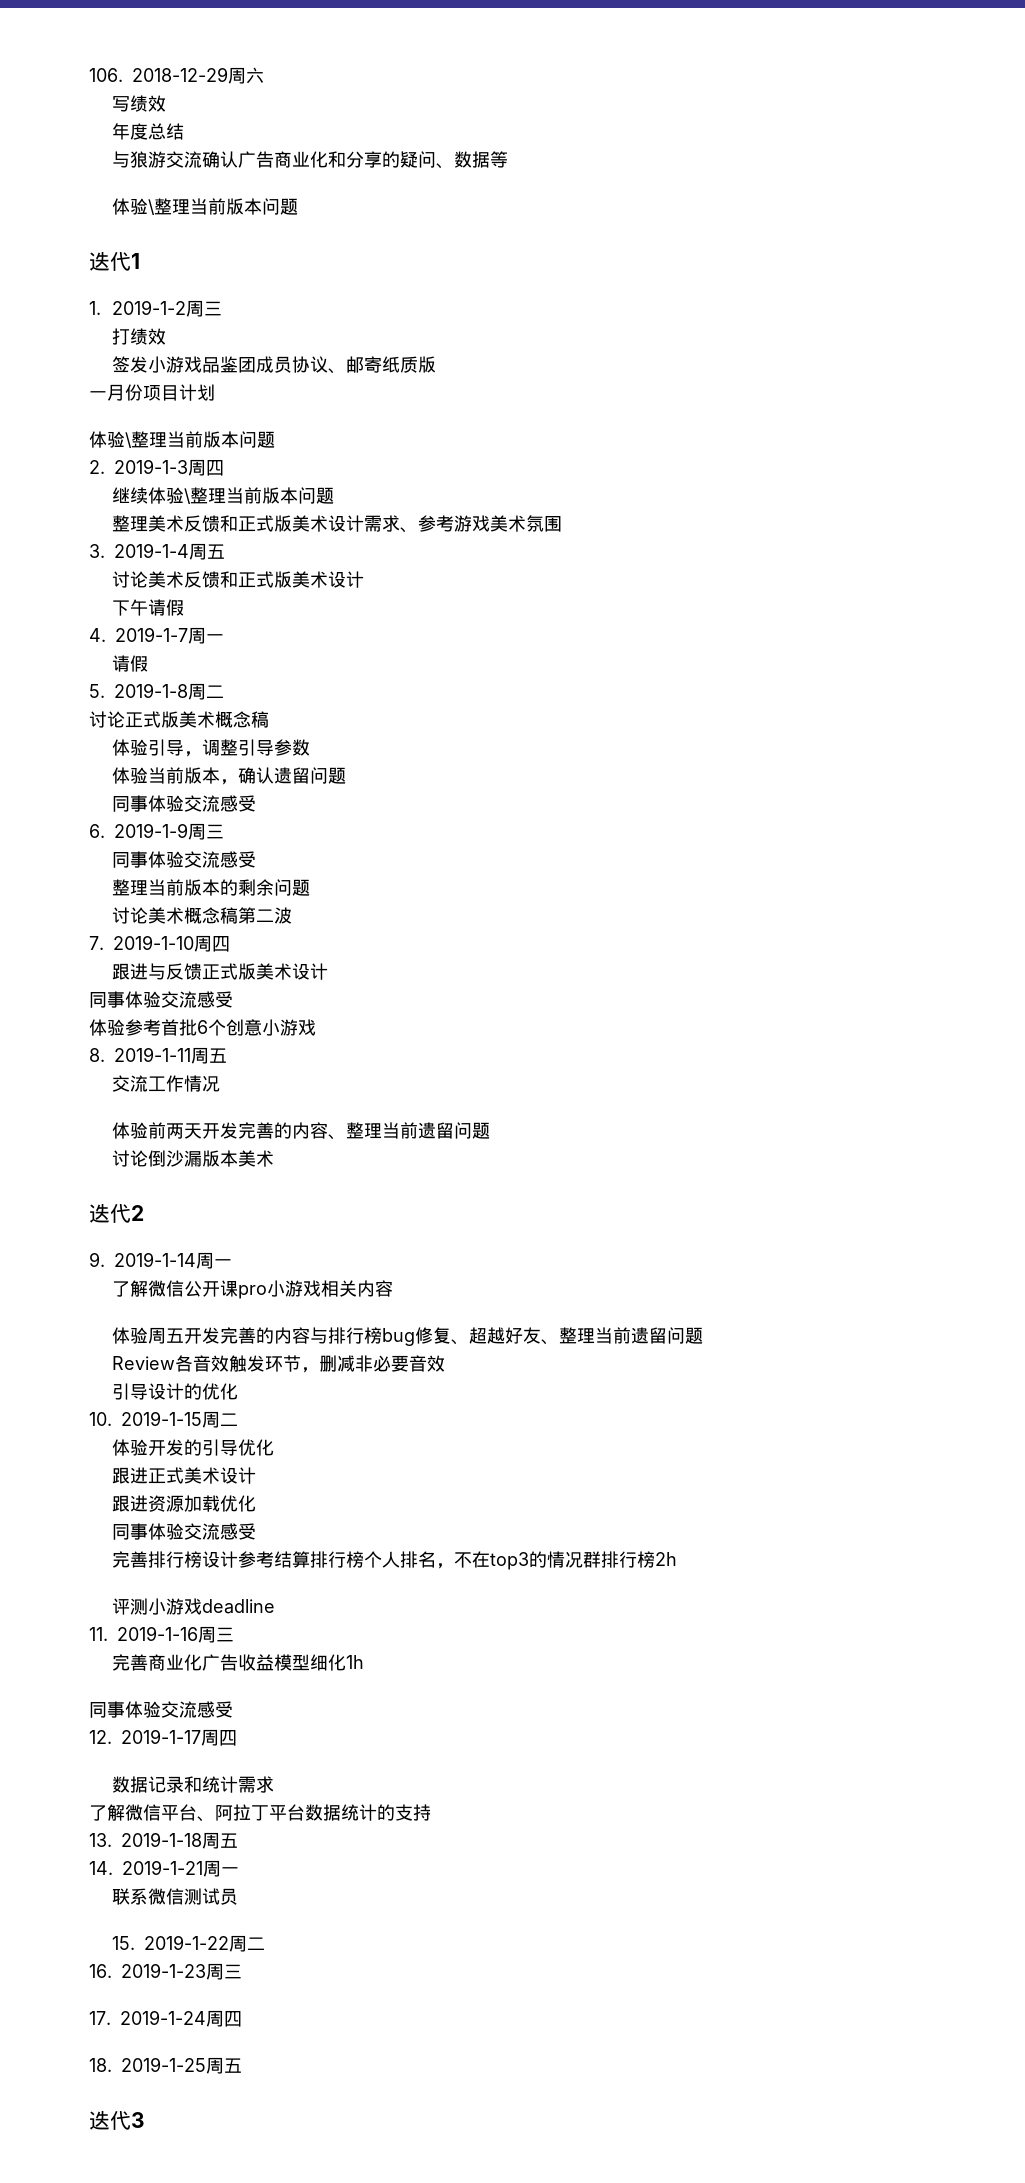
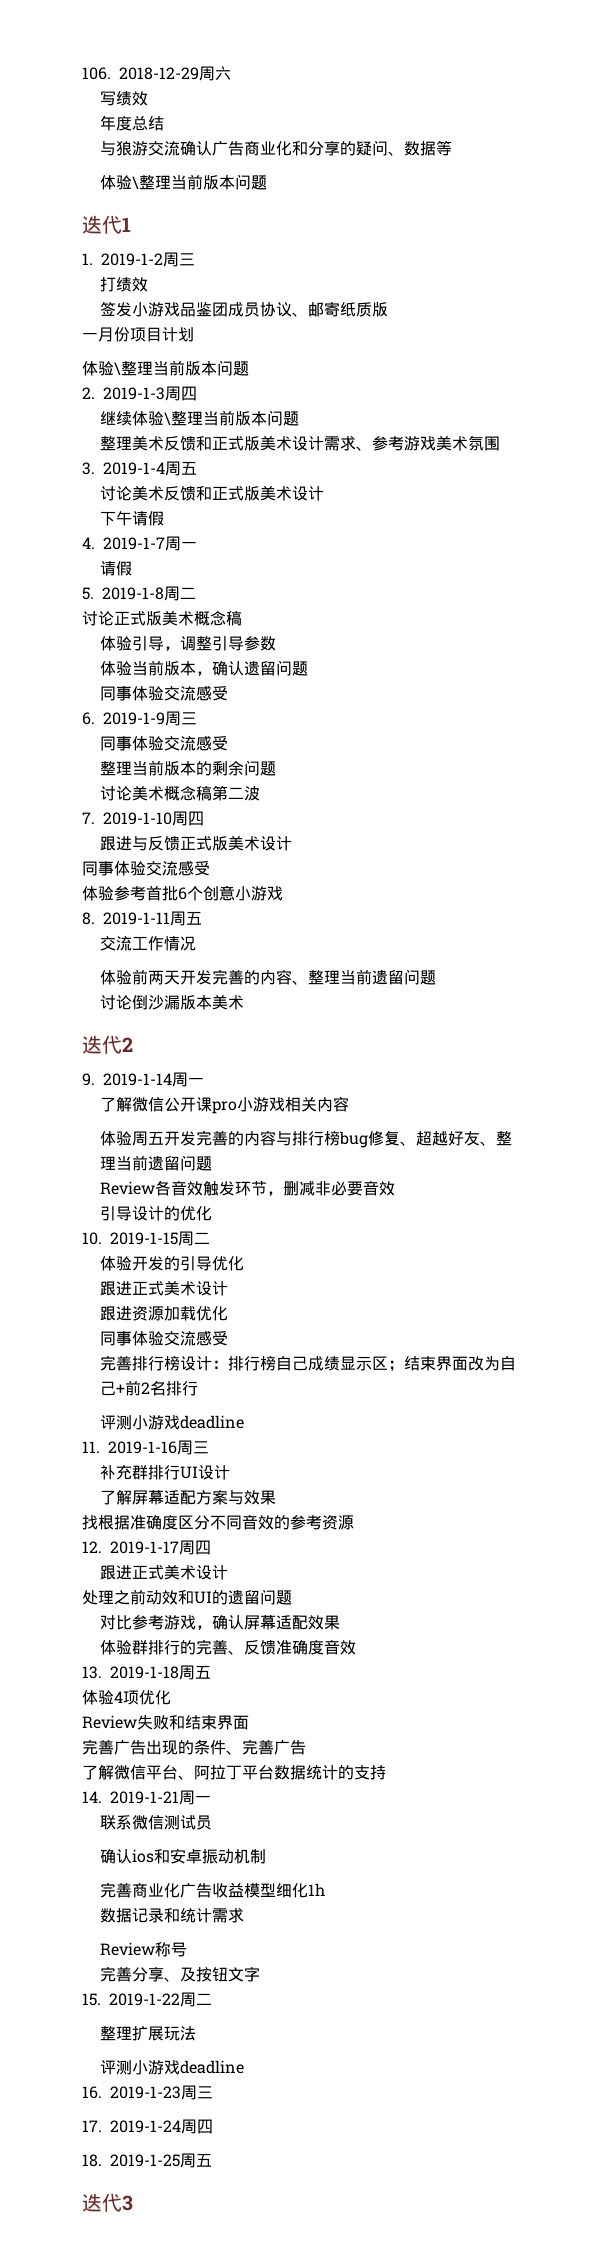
- 完善排行榜设计参考结算排行榜个人排名，不在top3的情况群排行榜2h
+ 完善排行榜设计：排行榜自己成绩显示区；结束界面改为自己+前2名排行
- 完善商业化广告收益模型细化1h
- 同事体验交流感受
+ 补充群排行UI设计
+ 了解屏幕适配方案与效果
+ 找根据准确度区分不同音效的参考资源
  12. 2019-1-17周四
- 数据记录和统计需求
+ 跟进正式美术设计
+ 处理之前动效和UI的遗留问题
+ 对比参考游戏，确认屏幕适配效果
+ 体验群排行的完善、反馈准确度音效
+ 13. 2019-1-18周五
+ 体验4项优化
+ Review失败和结束界面
+ 完善广告出现的条件、完善广告
- 13. 2019-1-18周五
+ 确认ios和安卓振动机制
+ 完善商业化广告收益模型细化1h
+ 数据记录和统计需求
+ Review称号
+ 完善分享、及按钮文字
  15. 2019-1-22周二
+ 整理扩展玩法
+ 评测小游戏deadline

